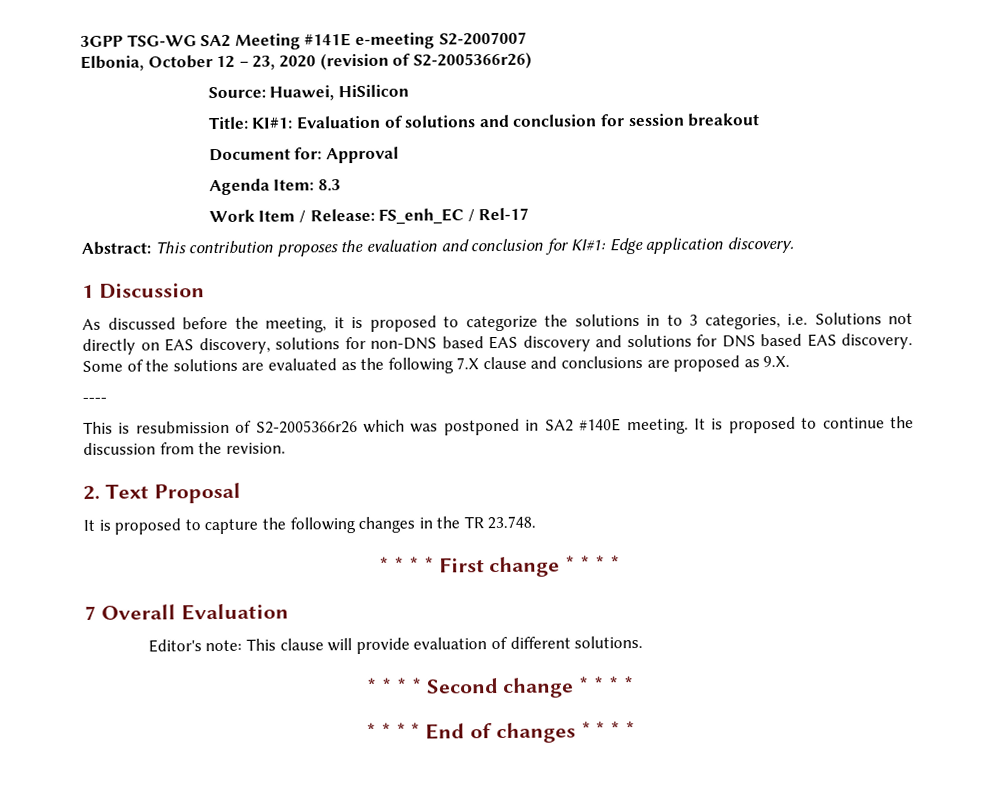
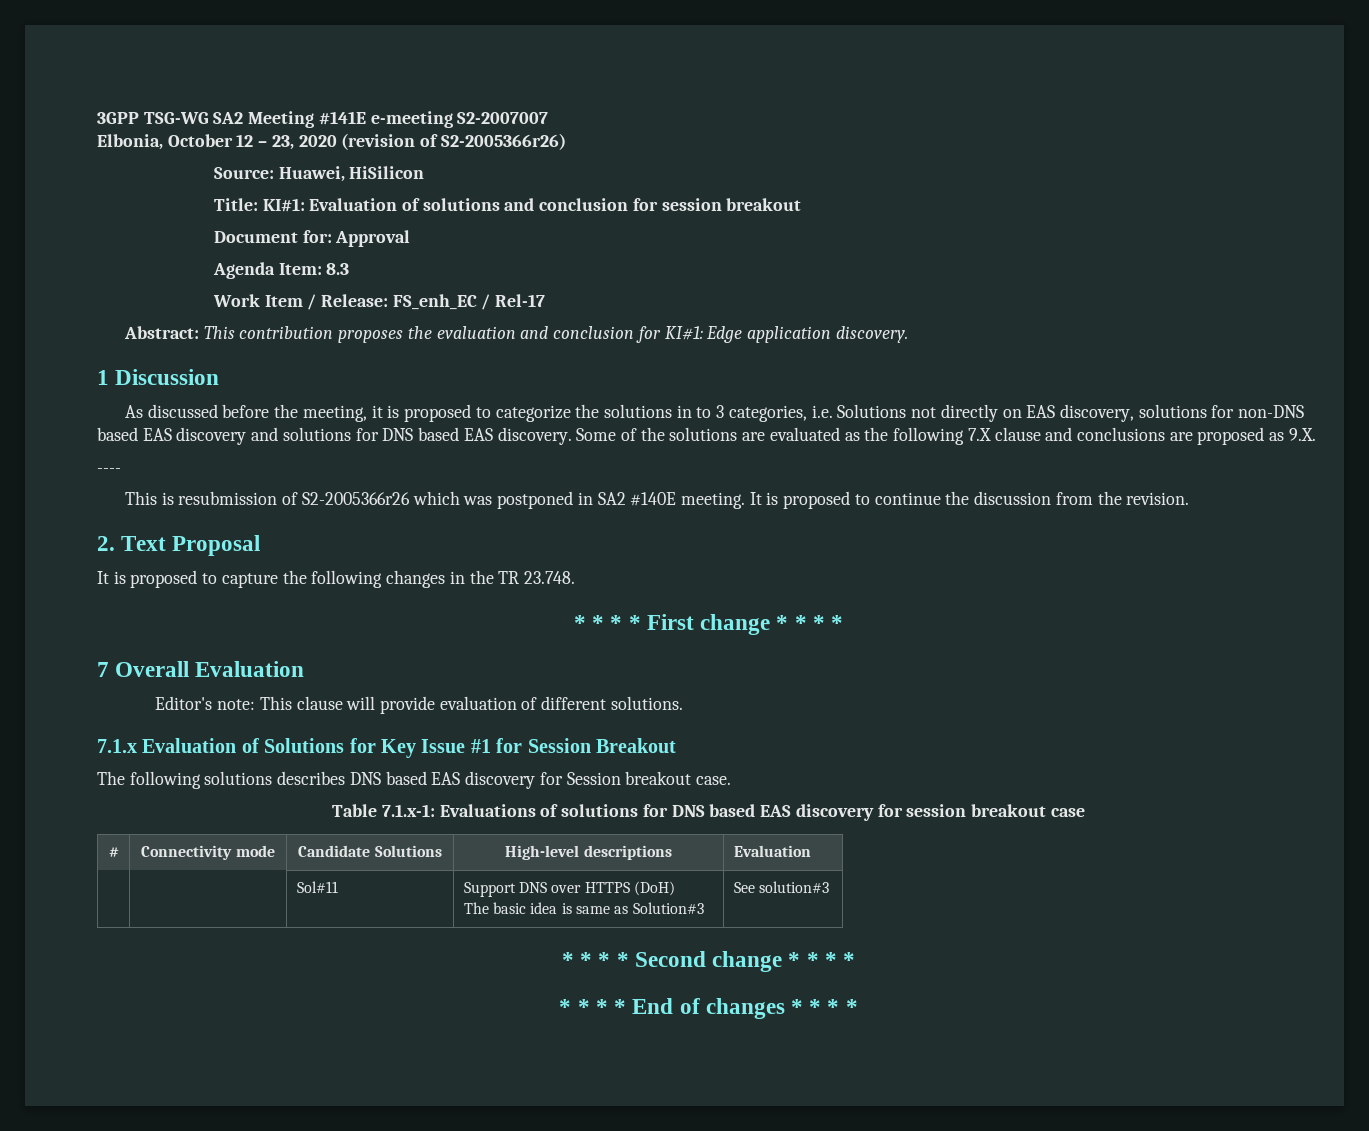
+ 7.1.x Evaluation of Solutions for Key Issue #1 for Session Breakout
+ The following solutions describes DNS based EAS discovery for Session breakout case.
+ Table 7.1.x-1: Evaluations of solutions for DNS based EAS discovery for session breakout case
+ # | Connectivity mode | Candidate Solutions | High-level descriptions | Evaluation
+ | | Sol#11 | Support DNS over HTTPS (DoH)
+ The basic idea is same as Solution#3 | See solution#3

